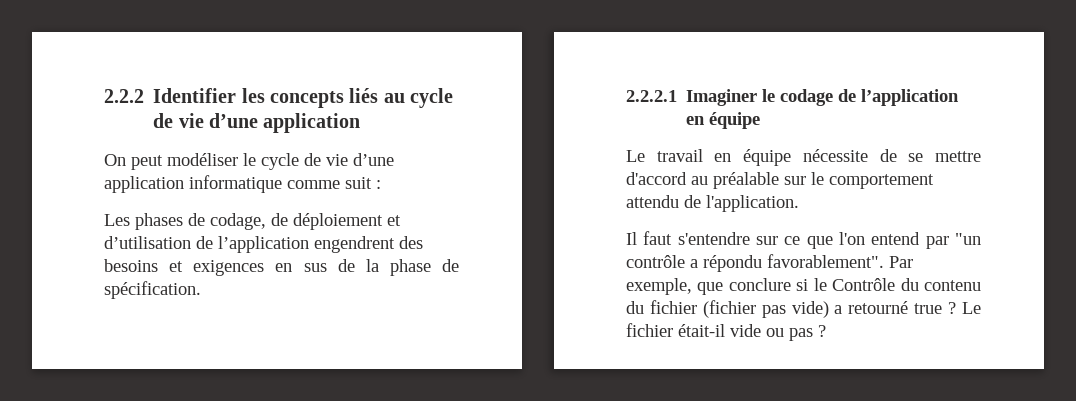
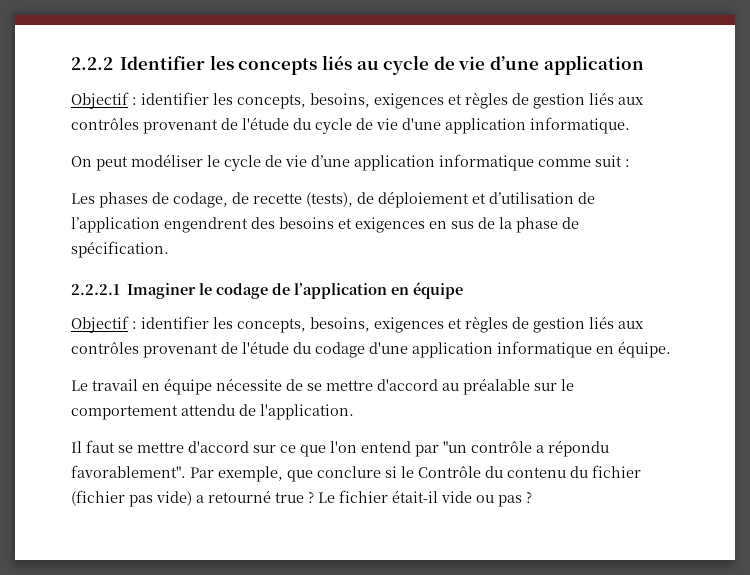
+ Objectif : identifier les concepts, besoins, exigences et règles de gestion liés aux contrôles provenant de l'étude du cycle de vie d'une application informatique.
- Les phases de codage, de déploiement et d’utilisation de l’application engendrent des besoins et exigences en sus de la phase de spécification.
+ Les phases de codage, de recette (tests), de déploiement et d’utilisation de l’application engendrent des besoins et exigences en sus de la phase de spécification.
+ Objectif : identifier les concepts, besoins, exigences et règles de gestion liés aux contrôles provenant de l'étude du codage d'une application informatique en équipe.
- Il faut s'entendre sur ce que l'on entend par "un contrôle a répondu favorablement".
+ Il faut se mettre d'accord sur ce que l'on entend par "un contrôle a répondu favorablement".

